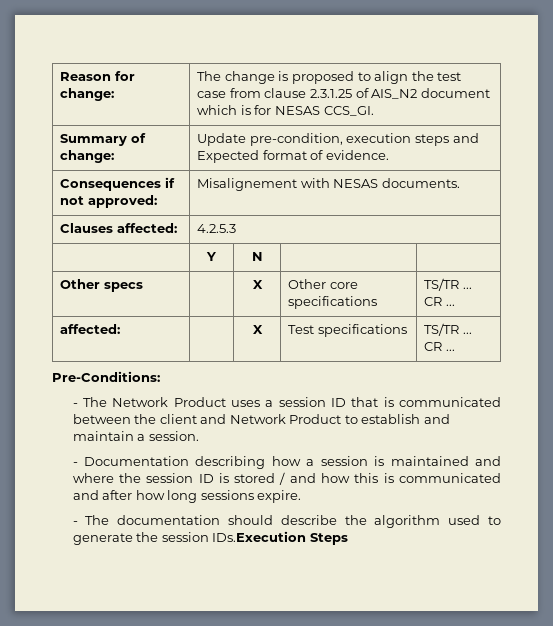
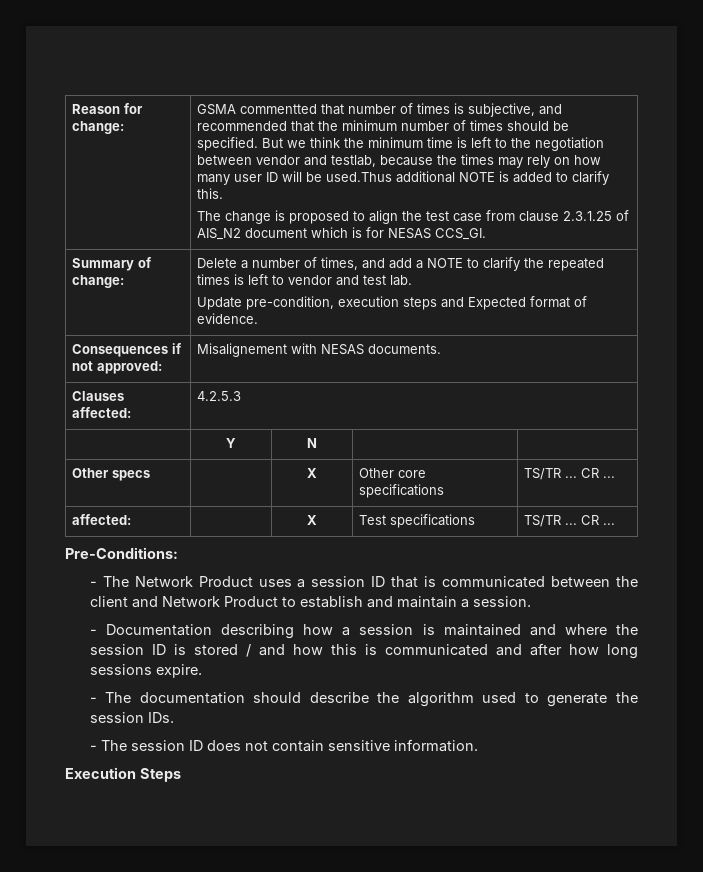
+ GSMA commentted that number of times is subjective, and recommended that the minimum number of times should be specified. But we think the minimum time is left to the negotiation between vendor and testlab, because the times may rely on how many user ID will be used.Thus additional NOTE is added to clarify this.
- Summary of change: | Update pre-condition, execution steps and Expected format of evidence.
+ Summary of change: | Delete a number of times, and add a NOTE to clarify the repeated times is left to vendor and test lab.
+ Update pre-condition, execution steps and Expected format of evidence.
- - The documentation should describe the algorithm used to generate the session IDs.Execution Steps
+ - The documentation should describe the algorithm used to generate the session IDs.
+ - The session ID does not contain sensitive information.
+ Execution Steps

